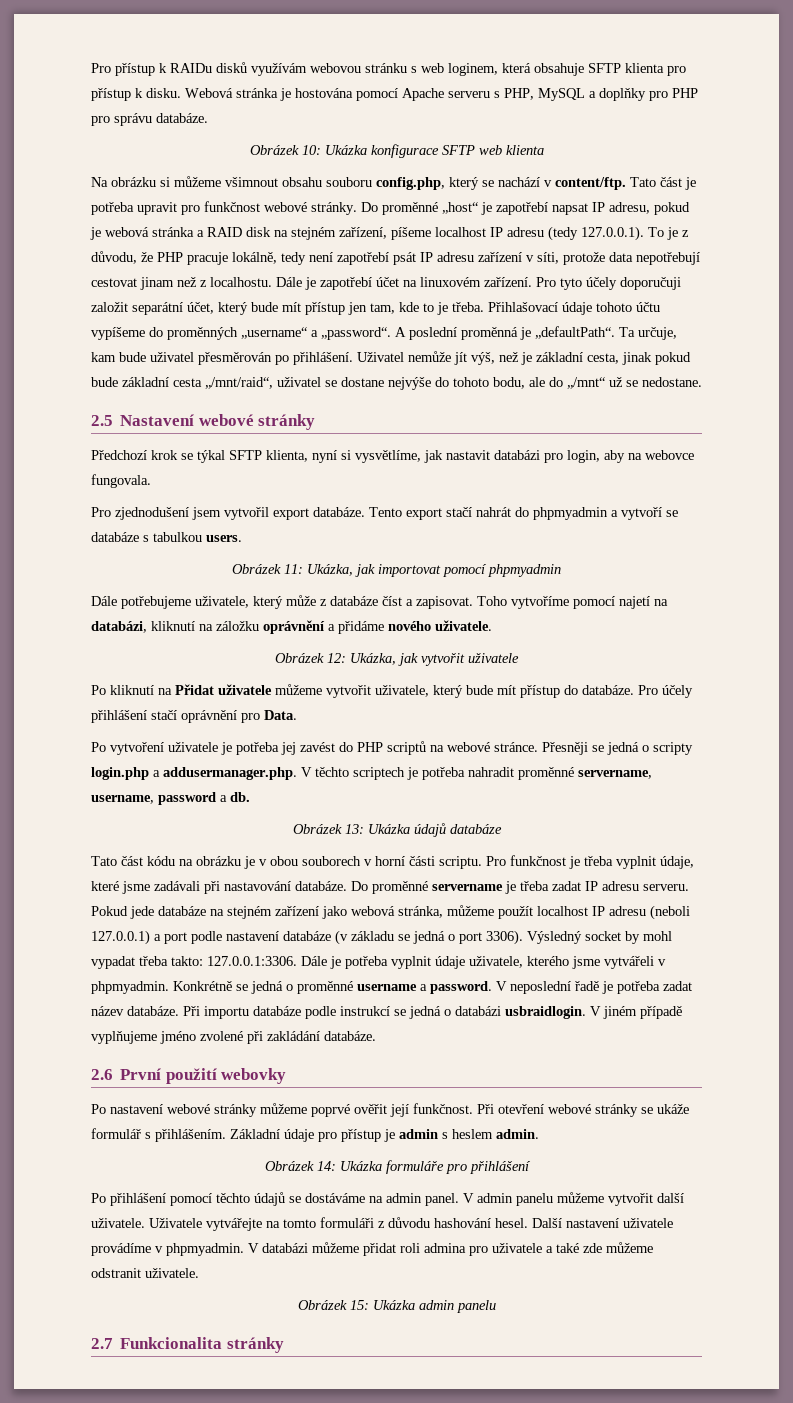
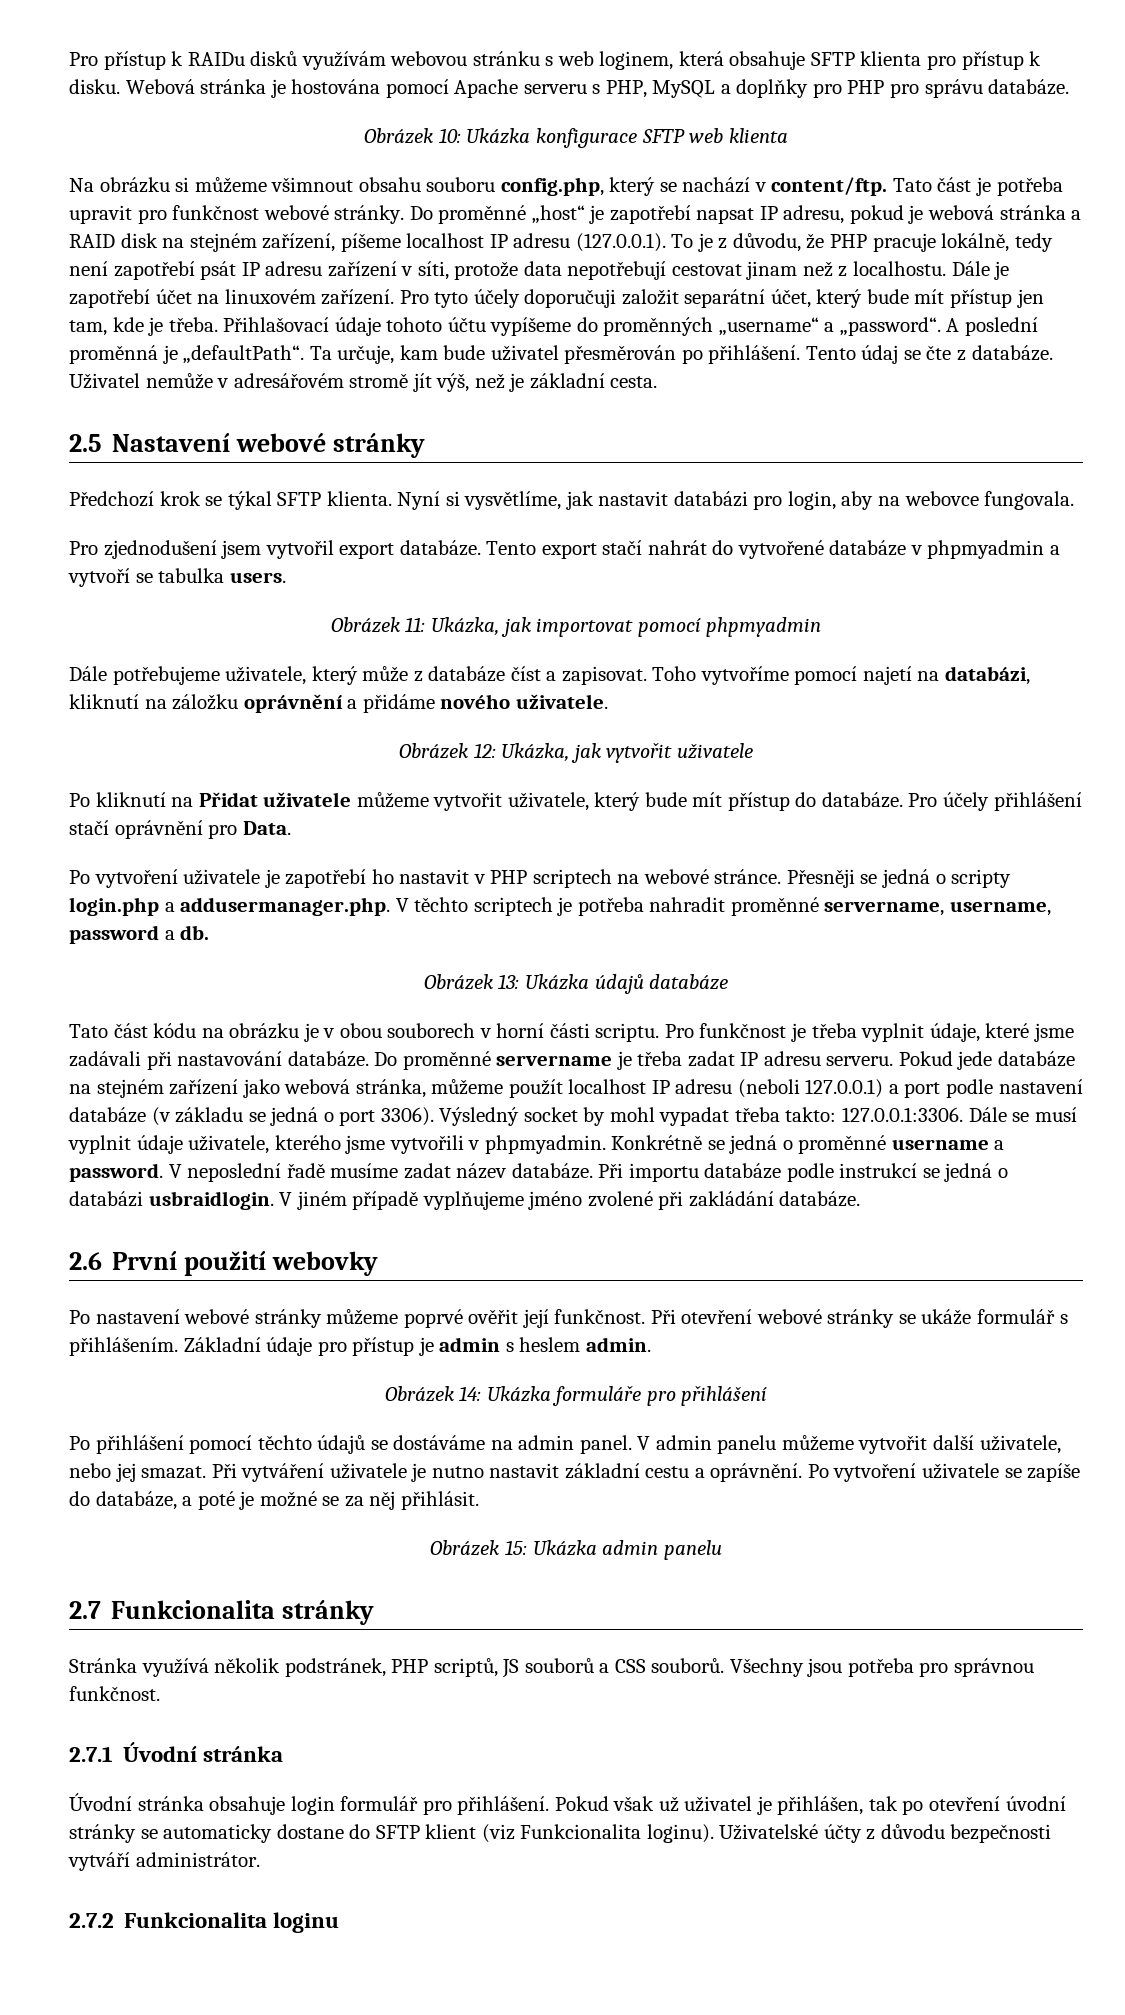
- Do proměnné „host“ je zapotřebí napsat IP adresu, pokud je webová stránka a RAID disk na stejném zařízení, píšeme localhost IP adresu (tedy 127.0.0.1). To je z důvodu, že PHP pracuje lokálně, tedy není zapotřebí psát IP adresu zařízení v síti, protože data nepotřebují cestovat jinam než z localhostu.
+ Do proměnné „host“ je zapotřebí napsat IP adresu, pokud je webová stránka a RAID disk na stejném zařízení, píšeme localhost IP adresu (127.0.0.1). To je z důvodu, že PHP pracuje lokálně, tedy není zapotřebí psát IP adresu zařízení v síti, protože data nepotřebují cestovat jinam než z localhostu.
- Pro tyto účely doporučuji založit separátní účet, který bude mít přístup jen tam, kde to je třeba.
+ Pro tyto účely doporučuji založit separátní účet, který bude mít přístup jen tam, kde je třeba.
- Uživatel nemůže jít výš, než je základní cesta, jinak pokud bude základní cesta „/mnt/raid“, uživatel se dostane nejvýše do tohoto bodu, ale do „/mnt“ už se nedostane.
+ Tento údaj se čte z databáze. Uživatel nemůže v adresářovém stromě jít výš, než je základní cesta.
- Předchozí krok se týkal SFTP klienta, nyní si vysvětlíme, jak nastavit databázi pro login, aby na webovce fungovala.
+ Předchozí krok se týkal SFTP klienta. Nyní si vysvětlíme, jak nastavit databázi pro login, aby na webovce fungovala.
- Tento export stačí nahrát do phpmyadmin a vytvoří se databáze s tabulkou users.
+ Tento export stačí nahrát do vytvořené databáze v phpmyadmin a vytvoří se tabulka users.
- Po vytvoření uživatele je potřeba jej zavést do PHP scriptů na webové stránce.
+ Po vytvoření uživatele je zapotřebí ho nastavit v PHP scriptech na webové stránce.
- Výsledný socket by mohl vypadat třeba takto: 127.0.0.1:3306. Dále je potřeba vyplnit údaje uživatele, kterého jsme vytvářeli v phpmyadmin.
+ Výsledný socket by mohl vypadat třeba takto: 127.0.0.1:3306. Dále se musí vyplnit údaje uživatele, kterého jsme vytvořili v phpmyadmin.
- V neposlední řadě je potřeba zadat název databáze.
+ V neposlední řadě musíme zadat název databáze.
- V admin panelu můžeme vytvořit další uživatele. Uživatele vytvářejte na tomto formuláři z důvodu hashování hesel. Další nastavení uživatele provádíme v phpmyadmin. V databázi můžeme přidat roli admina pro uživatele a také zde můžeme odstranit uživatele.
+ V admin panelu můžeme vytvořit další uživatele, nebo jej smazat. Při vytváření uživatele je nutno nastavit základní cestu a oprávnění. Po vytvoření uživatele se zapíše do databáze, a poté je možné se za něj přihlásit.
+ Stránka využívá několik podstránek, PHP scriptů, JS souborů a CSS souborů. Všechny jsou potřeba pro správnou funkčnost.
+ 2.7.1 Úvodní stránka
+ Úvodní stránka obsahuje login formulář pro přihlášení. Pokud však už uživatel je přihlášen, tak po otevření úvodní stránky se automaticky dostane do SFTP klient (viz Funkcionalita loginu). Uživatelské účty z důvodu bezpečnosti vytváří administrátor.
+ 2.7.2 Funkcionalita loginu

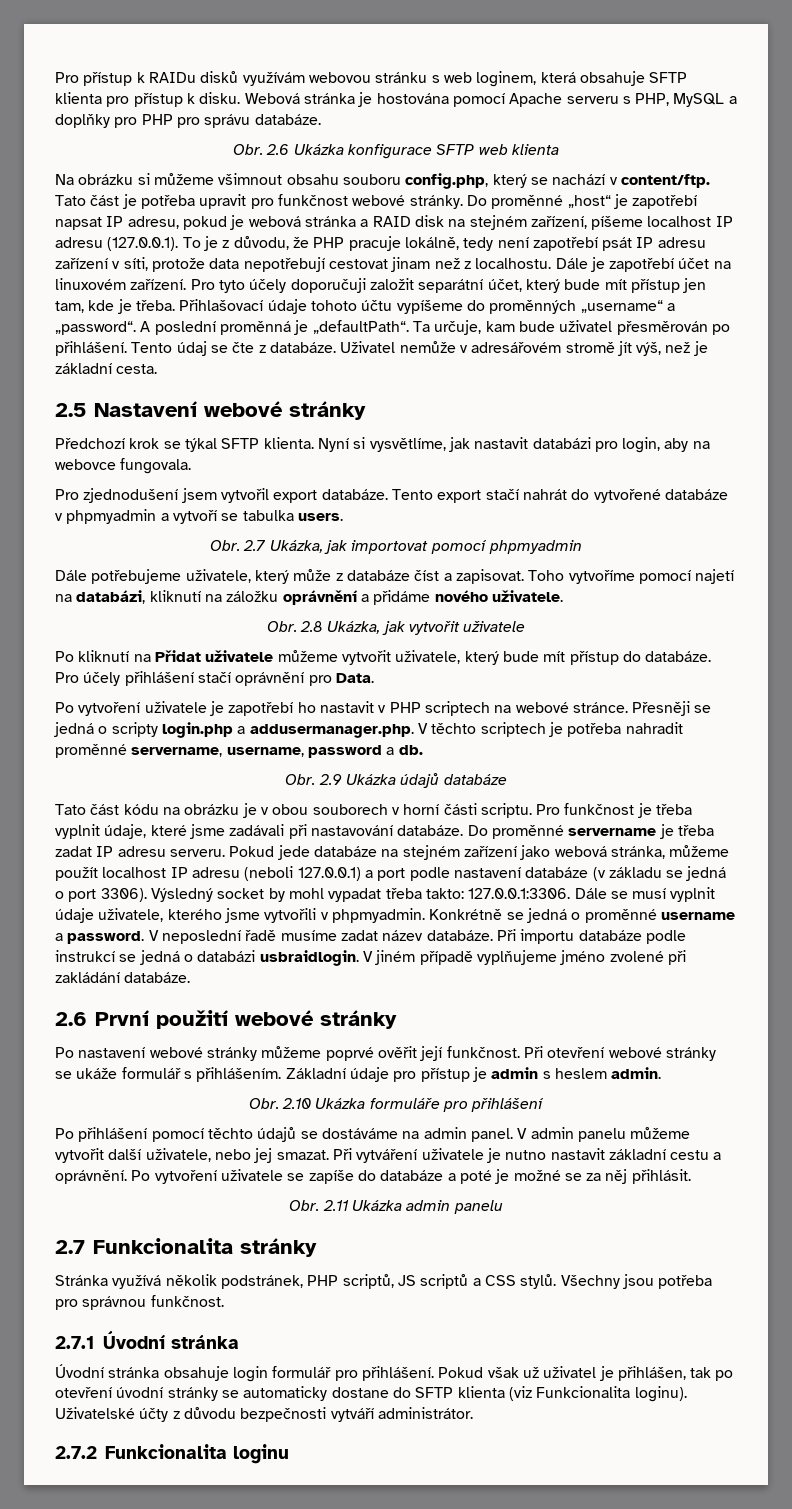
- Obrázek 10: Ukázka konfigurace SFTP web klienta
+ Obr. 2.6 Ukázka konfigurace SFTP web klienta
- Obrázek 11: Ukázka, jak importovat pomocí phpmyadmin
+ Obr. 2.7 Ukázka, jak importovat pomocí phpmyadmin
- Obrázek 12: Ukázka, jak vytvořit uživatele
+ Obr. 2.8 Ukázka, jak vytvořit uživatele
- Obrázek 13: Ukázka údajů databáze
+ Obr. 2.9 Ukázka údajů databáze
- 2.6 První použití webovky
+ 2.6 První použití webové stránky
- Obrázek 14: Ukázka formuláře pro přihlášení
+ Obr. 2.10 Ukázka formuláře pro přihlášení
- Po vytvoření uživatele se zapíše do databáze, a poté je možné se za něj přihlásit.
+ Po vytvoření uživatele se zapíše do databáze a poté je možné se za něj přihlásit.
- Obrázek 15: Ukázka admin panelu
+ Obr. 2.11 Ukázka admin panelu
- Stránka využívá několik podstránek, PHP scriptů, JS souborů a CSS souborů.
+ Stránka využívá několik podstránek, PHP scriptů, JS scriptů a CSS stylů.
- Pokud však už uživatel je přihlášen, tak po otevření úvodní stránky se automaticky dostane do SFTP klient (viz Funkcionalita loginu).
+ Pokud však už uživatel je přihlášen, tak po otevření úvodní stránky se automaticky dostane do SFTP klienta (viz Funkcionalita loginu).

